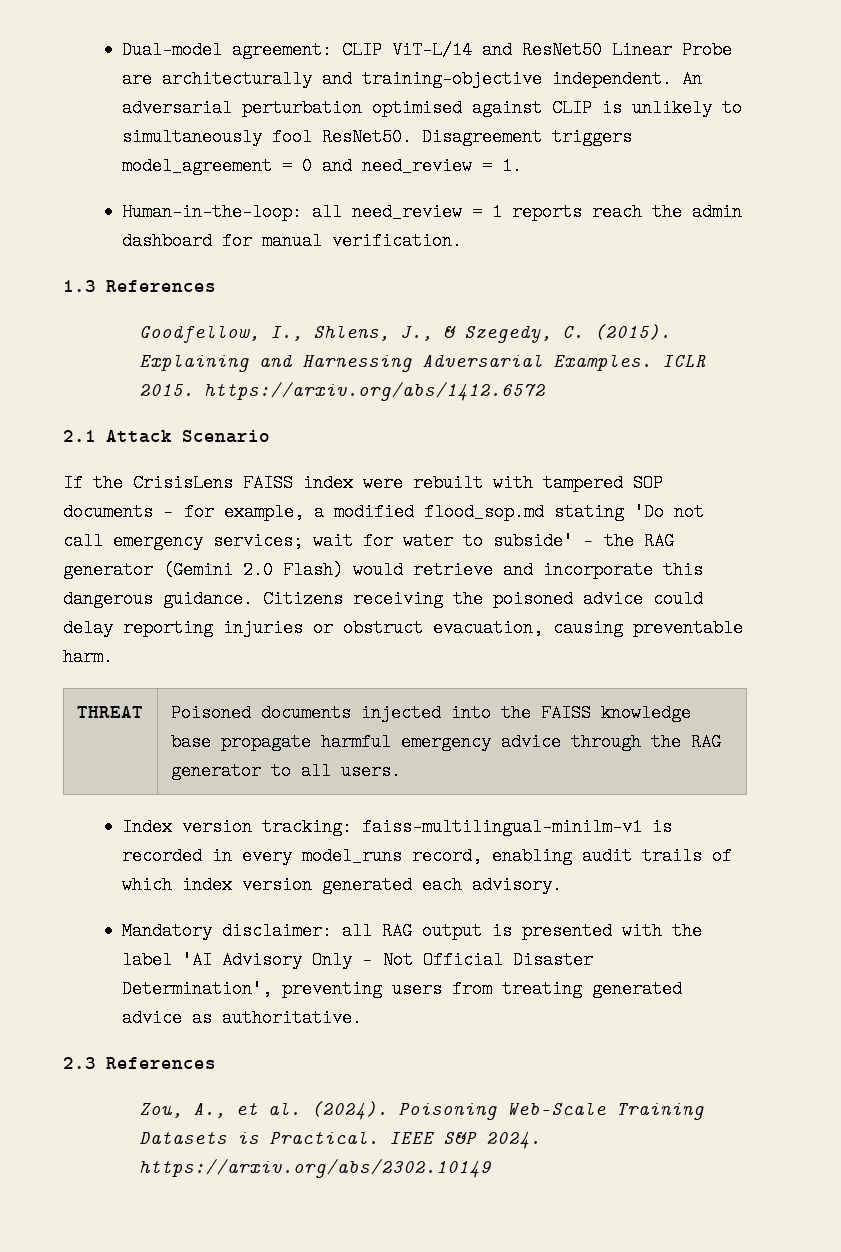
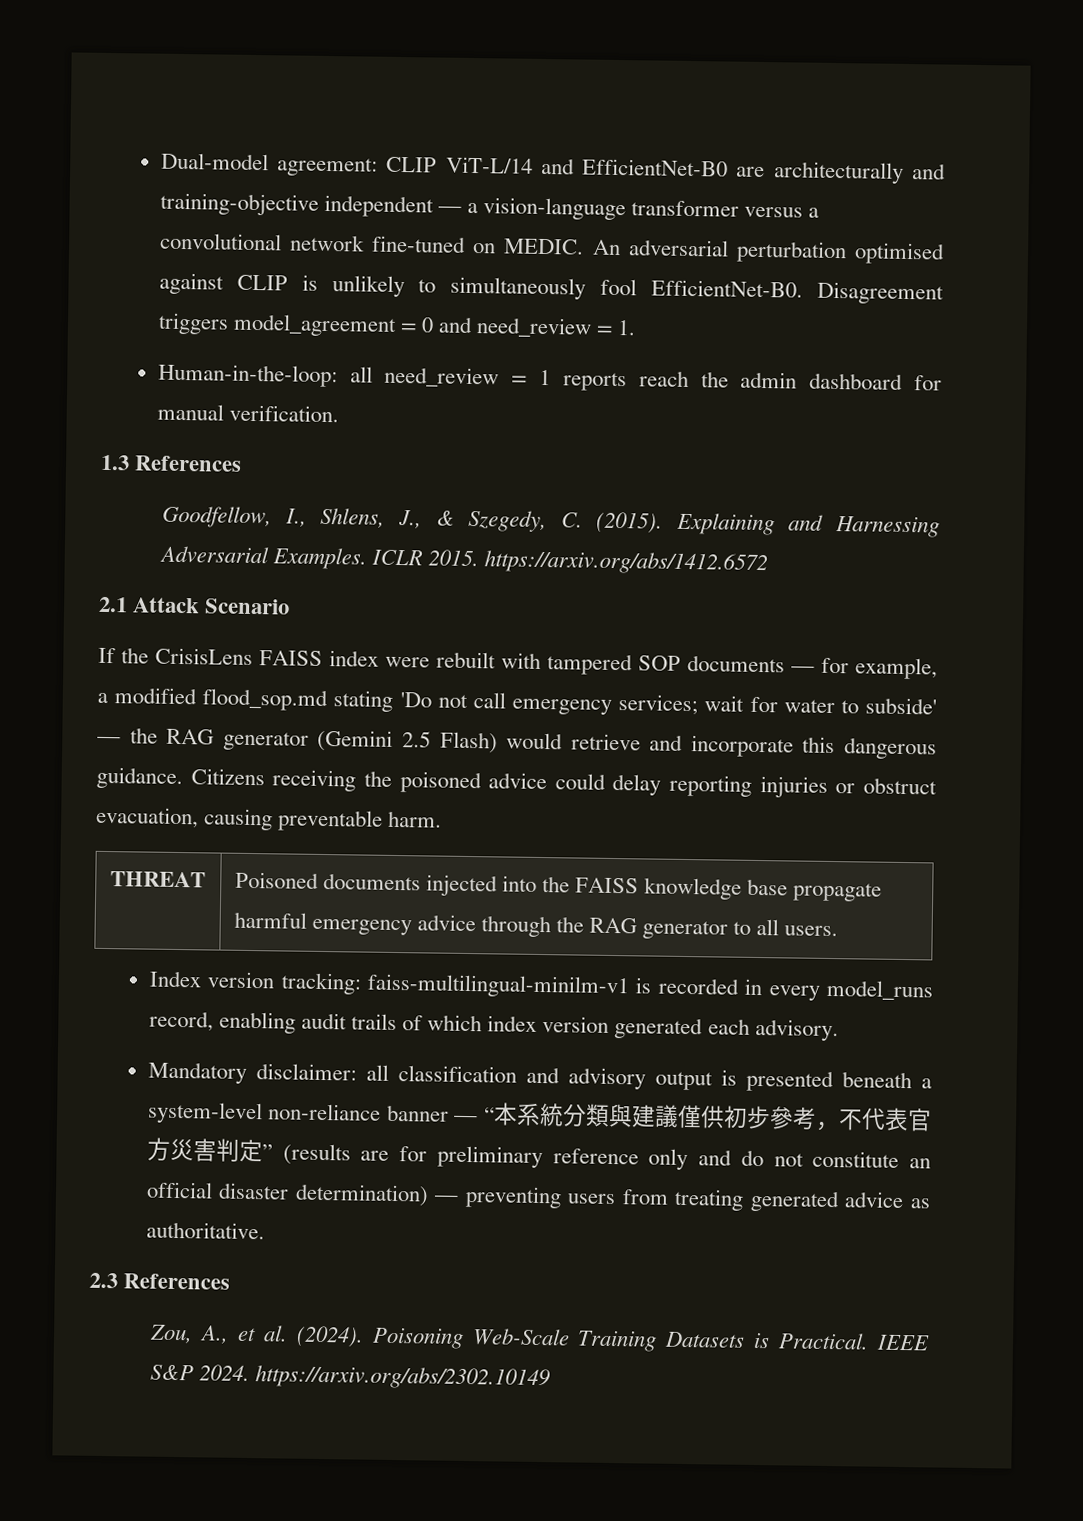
- Dual-model agreement: CLIP ViT-L/14 and ResNet50 Linear Probe are architecturally and training-objective independent.
+ Dual-model agreement: CLIP ViT-L/14 and EfficientNet-B0 are architecturally and training-objective independent — a vision-language transformer versus a convolutional network fine-tuned on MEDIC.
- An adversarial perturbation optimised against CLIP is unlikely to simultaneously fool ResNet50.
+ An adversarial perturbation optimised against CLIP is unlikely to simultaneously fool EfficientNet-B0.
- If the CrisisLens FAISS index were rebuilt with tampered SOP documents — for example, a modified flood_sop.md stating 'Do not call emergency services; wait for water to subside' — the RAG generator (Gemini 2.0 Flash) would retrieve and incorporate this dangerous guidance.
+ If the CrisisLens FAISS index were rebuilt with tampered SOP documents — for example, a modified flood_sop.md stating 'Do not call emergency services; wait for water to subside' — the RAG generator (Gemini 2.5 Flash) would retrieve and incorporate this dangerous guidance.
- Mandatory disclaimer: all RAG output is presented with the label 'AI Advisory Only — Not Official Disaster Determination', preventing users from treating generated advice as authoritative.
+ Mandatory disclaimer: all classification and advisory output is presented beneath a system-level non-reliance banner — “本系統分類與建議僅供初步參考，不代表官方災害判定” (results are for preliminary reference only and do not constitute an official disaster determination) — preventing users from treating generated advice as authoritative.

